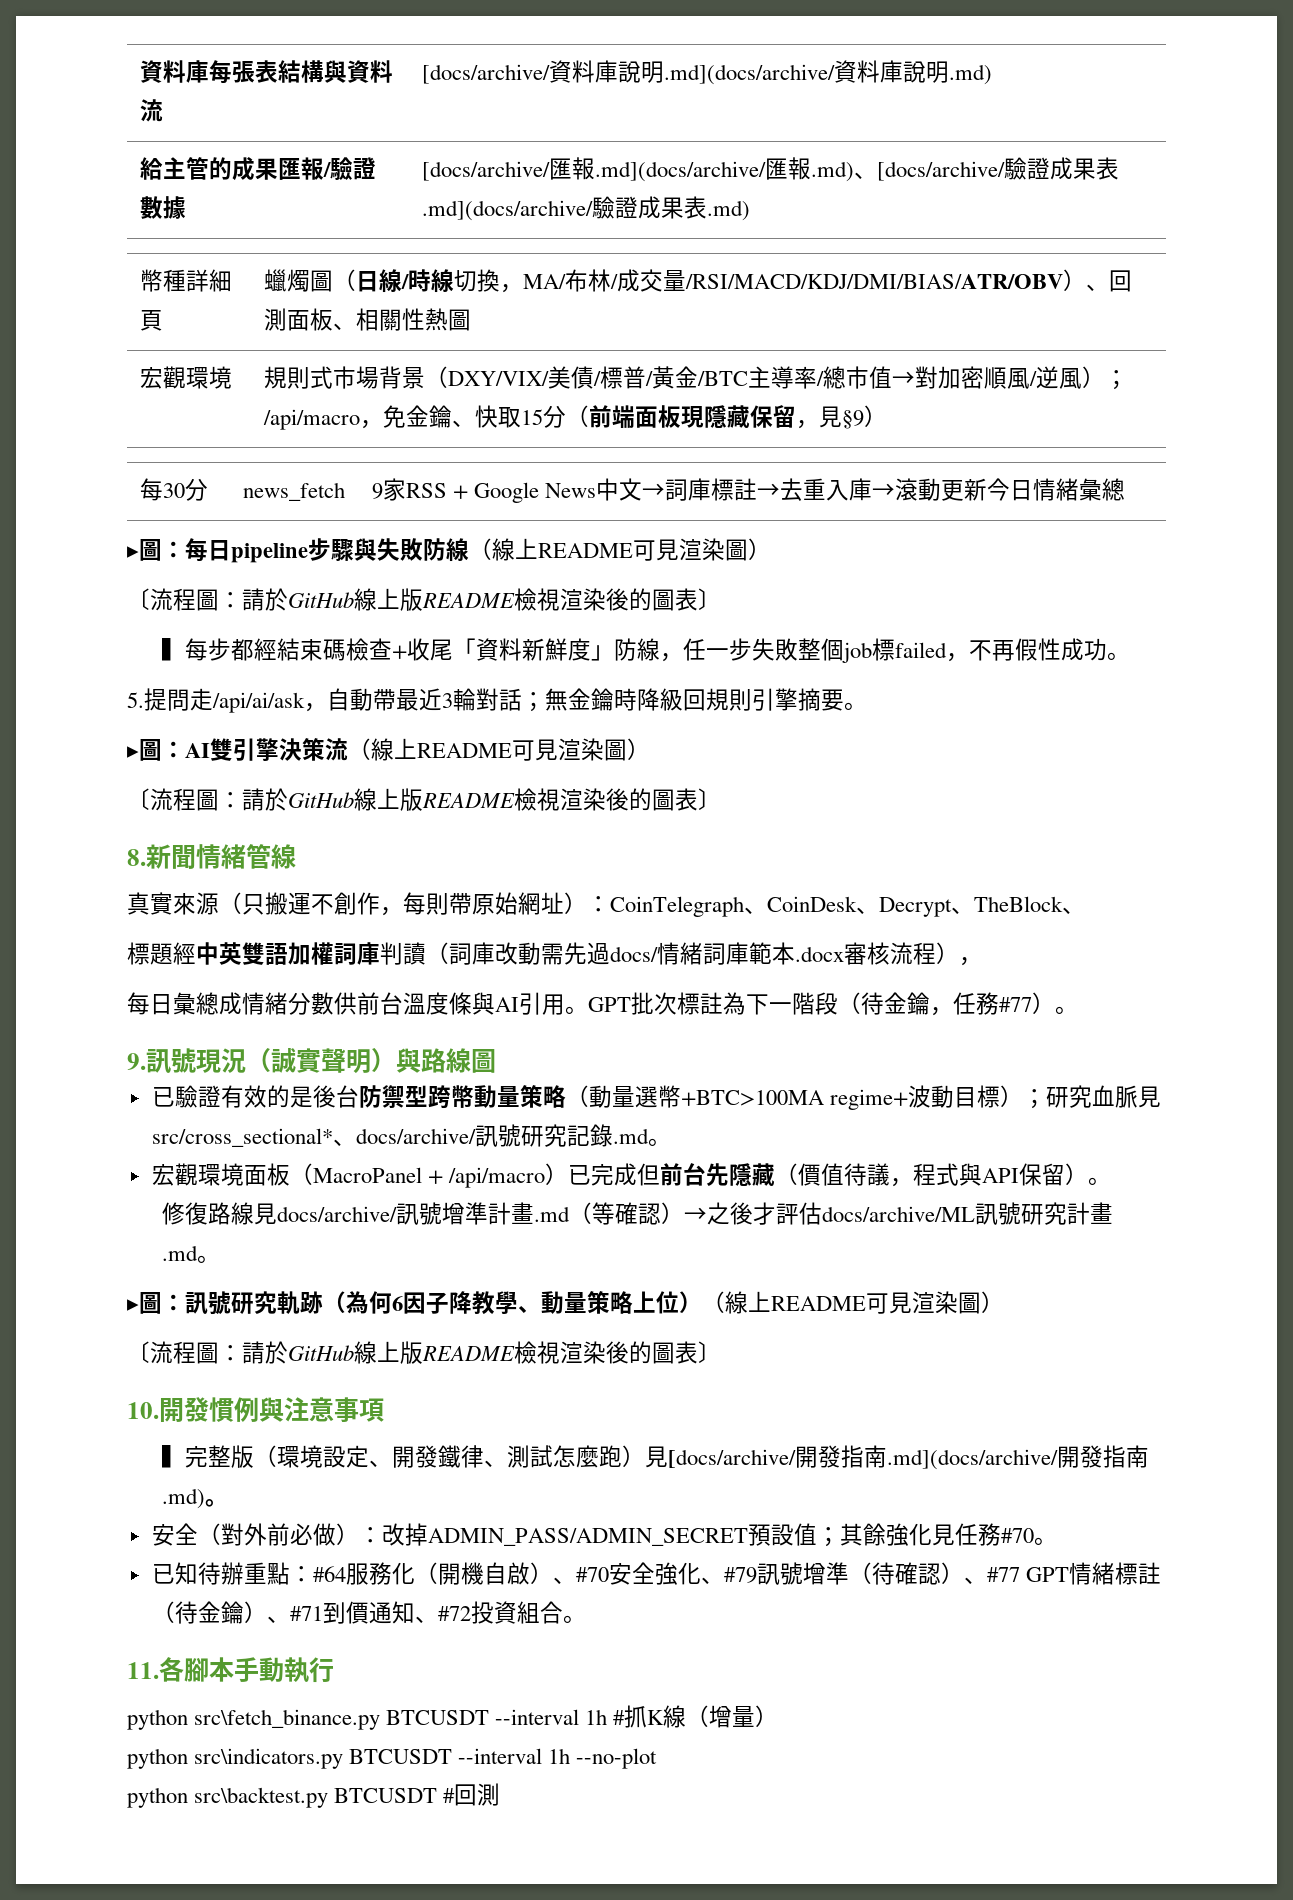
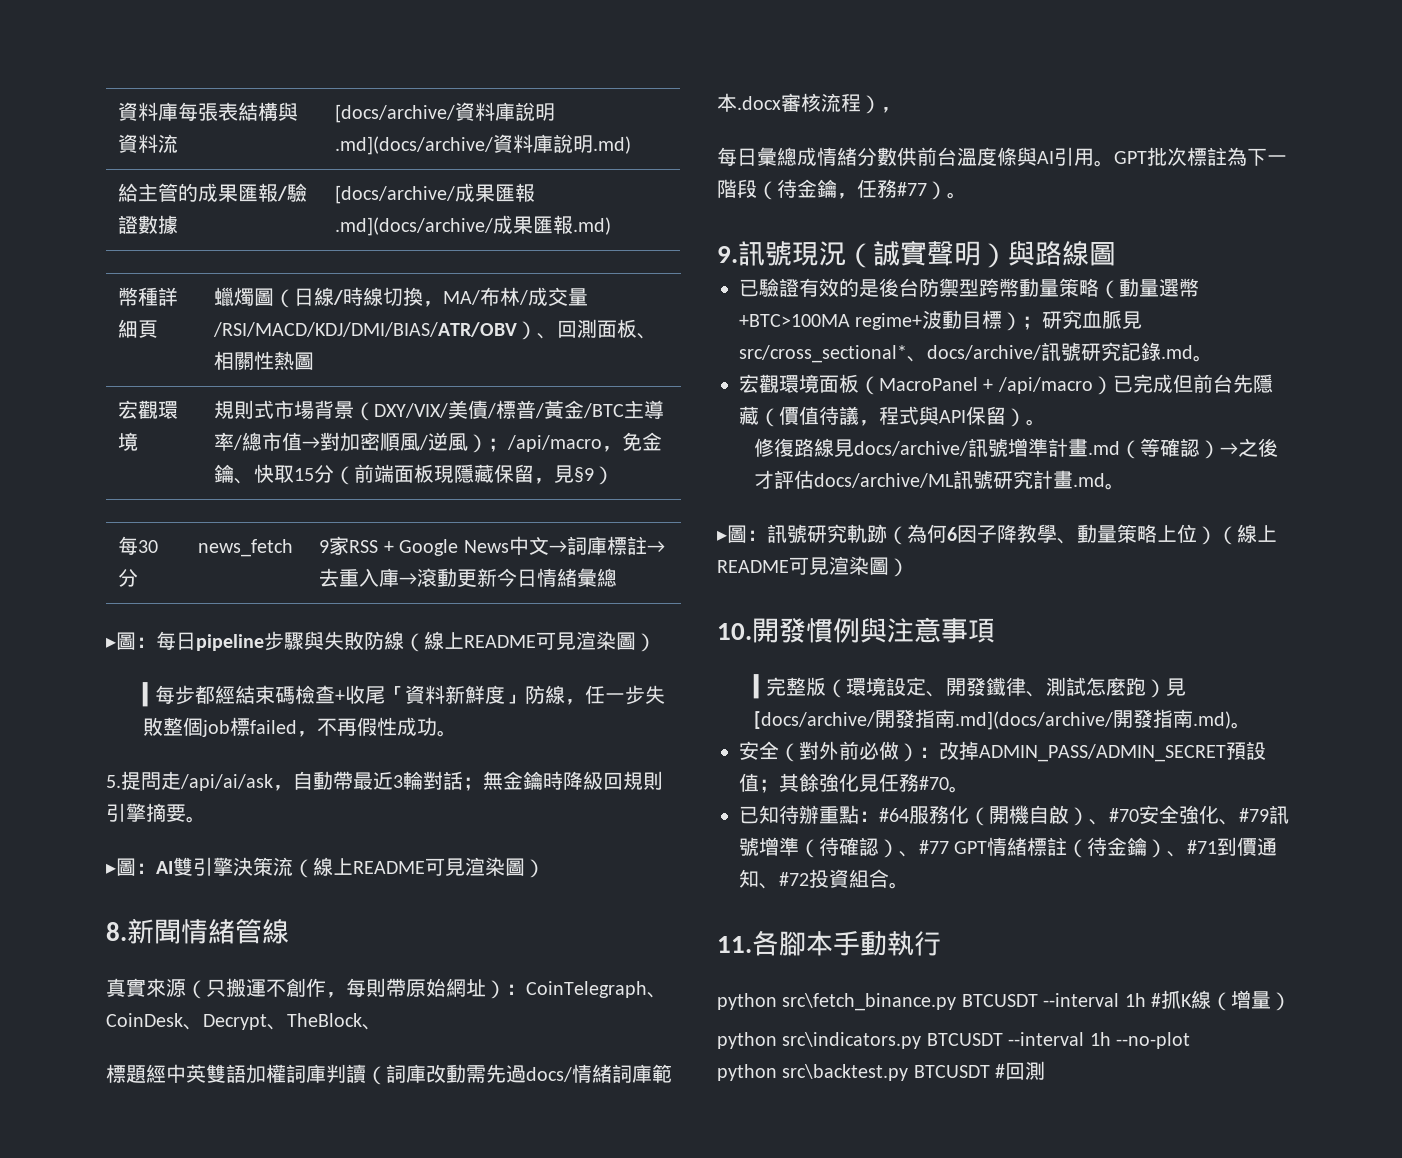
- 給主管的成果匯報/驗證數據 | [docs/archive/匯報.md](docs/archive/匯報.md)、[docs/archive/驗證成果表.md](docs/archive/驗證成果表.md)
+ 給主管的成果匯報/驗證數據 | [docs/archive/成果匯報.md](docs/archive/成果匯報.md)
  ▸圖：每日pipeline步驟與失敗防線（線上README可見渲染圖）
- 〔流程圖：請於GitHub線上版README檢視渲染後的圖表〕
  ▸圖：AI雙引擎決策流（線上README可見渲染圖）
- 〔流程圖：請於GitHub線上版README檢視渲染後的圖表〕
  ▸圖：訊號研究軌跡（為何6因子降教學、動量策略上位）（線上README可見渲染圖）
- 〔流程圖：請於GitHub線上版README檢視渲染後的圖表〕

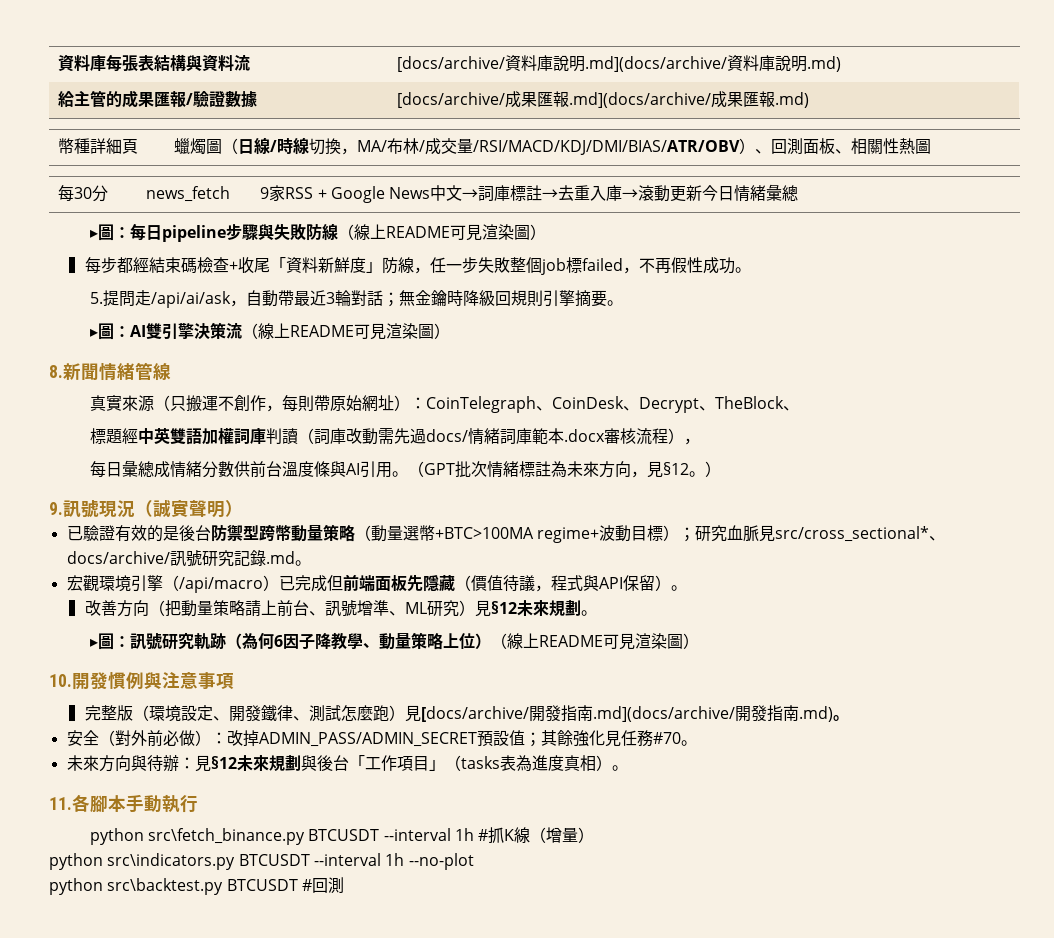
- 宏觀環境 | 規則式市場背景（DXY/VIX/美債/標普/黃金/BTC主導率/總市值→對加密順風/逆風）；/api/macro，免金鑰、快取15分（前端面板現隱藏保留，見§9）
- GPT批次標註為下一階段（待金鑰，任務#77）。
+ （GPT批次情緒標註為未來方向，見§12。）
- 9.訊號現況（誠實聲明）與路線圖
+ 9.訊號現況（誠實聲明）
- 宏觀環境面板（MacroPanel + /api/macro）已完成但前台先隱藏（價值待議，程式與API保留）。
+ 宏觀環境引擎（/api/macro）已完成但前端面板先隱藏（價值待議，程式與API保留）。
- 修復路線見docs/archive/訊號增準計畫.md（等確認）→之後才評估docs/archive/ML訊號研究計畫.md。
+ ▍改善方向（把動量策略請上前台、訊號增準、ML研究）見§12未來規劃。
- 已知待辦重點：#64服務化（開機自啟）、#70安全強化、#79訊號增準（待確認）、#77 GPT情緒標註（待金鑰）、#71到價通知、#72投資組合。
+ 未來方向與待辦：見§12未來規劃與後台「工作項目」（tasks表為進度真相）。

